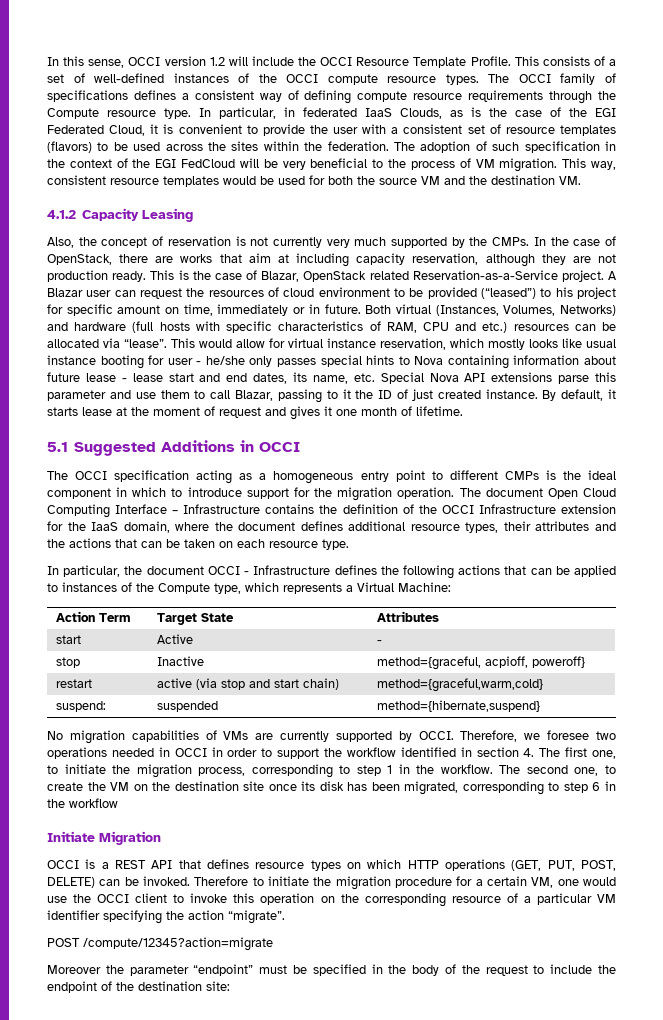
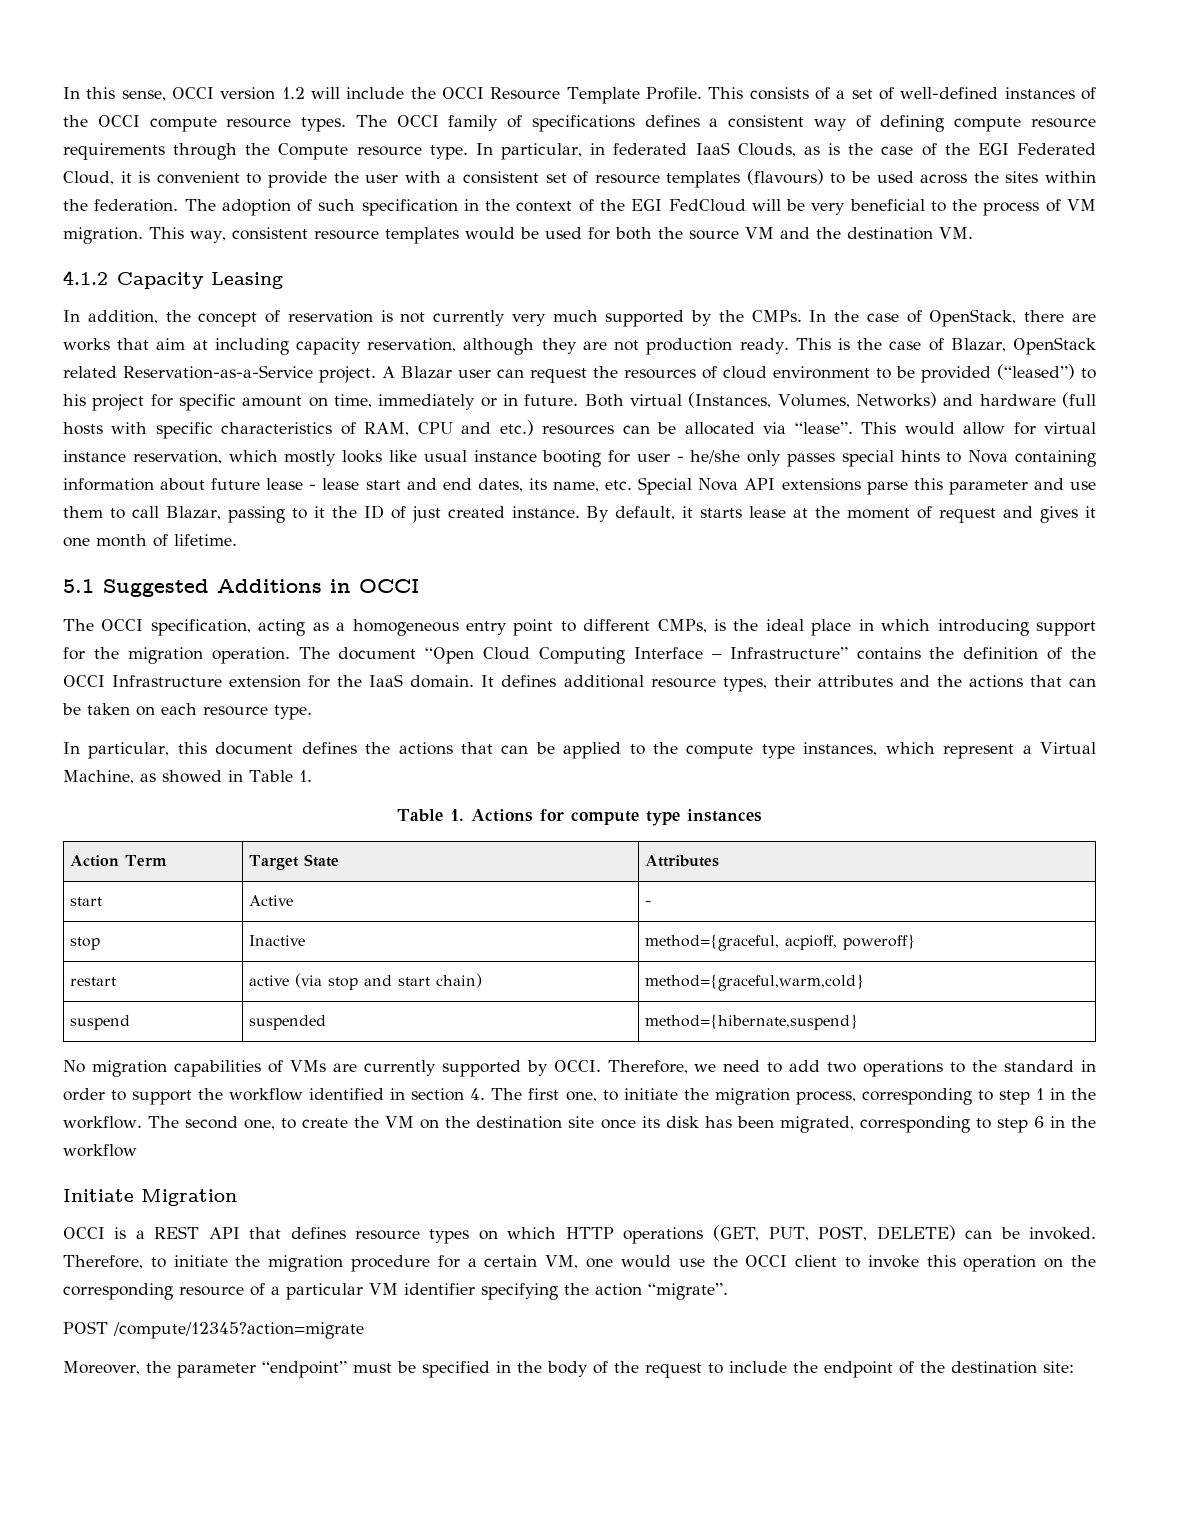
- In particular, in federated IaaS Clouds, as is the case of the EGI Federated Cloud, it is convenient to provide the user with a consistent set of resource templates (flavors) to be used across the sites within the federation.
+ In particular, in federated IaaS Clouds, as is the case of the EGI Federated Cloud, it is convenient to provide the user with a consistent set of resource templates (flavours) to be used across the sites within the federation.
- Also, the concept of reservation is not currently very much supported by the CMPs.
+ In addition, the concept of reservation is not currently very much supported by the CMPs.
- The OCCI specification acting as a homogeneous entry point to different CMPs is the ideal component in which to introduce support for the migration operation.
+ The OCCI specification, acting as a homogeneous entry point to different CMPs, is the ideal place in which introducing support for the migration operation.
- The document Open Cloud Computing Interface – Infrastructure contains the definition of the OCCI Infrastructure extension for the IaaS domain, where the document defines additional resource types, their attributes and the actions that can be taken on each resource type.
+ The document “Open Cloud Computing Interface – Infrastructure” contains the definition of the OCCI Infrastructure extension for the IaaS domain. It defines additional resource types, their attributes and the actions that can be taken on each resource type.
- In particular, the document OCCI - Infrastructure defines the following actions that can be applied to instances of the Compute type, which represents a Virtual Machine:
+ In particular, this document defines the actions that can be applied to the compute type instances, which represent a Virtual Machine, as showed in Table 1.
+ Table 1. Actions for compute type instances
- suspend: | suspended | method={hibernate,suspend}
+ suspend | suspended | method={hibernate,suspend}
- Therefore, we foresee two operations needed in OCCI in order to support the workflow identified in section 4. The first one, to initiate the migration process, corresponding to step 1 in the workflow.
+ Therefore, we need to add two operations to the standard in order to support the workflow identified in section 4. The first one, to initiate the migration process, corresponding to step 1 in the workflow.
- Therefore to initiate the migration procedure for a certain VM, one would use the OCCI client to invoke this operation on the corresponding resource of a particular VM identifier specifying the action “migrate”.
+ Therefore, to initiate the migration procedure for a certain VM, one would use the OCCI client to invoke this operation on the corresponding resource of a particular VM identifier specifying the action “migrate”.
- Moreover the parameter “endpoint” must be specified in the body of the request to include the endpoint of the destination site:
+ Moreover, the parameter “endpoint” must be specified in the body of the request to include the endpoint of the destination site:

